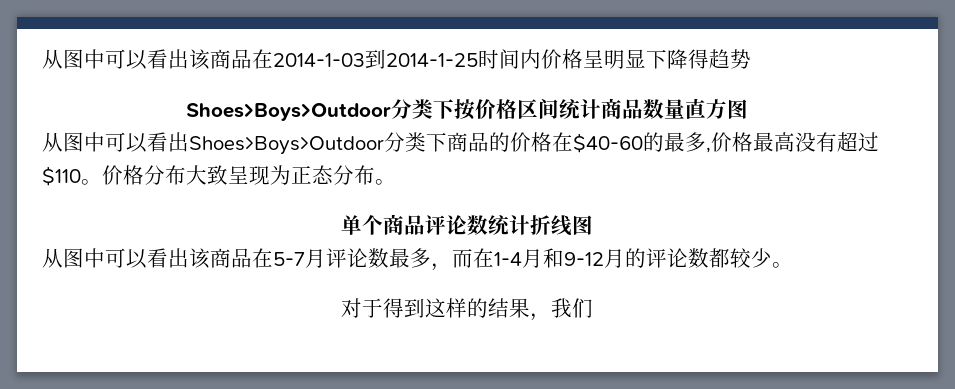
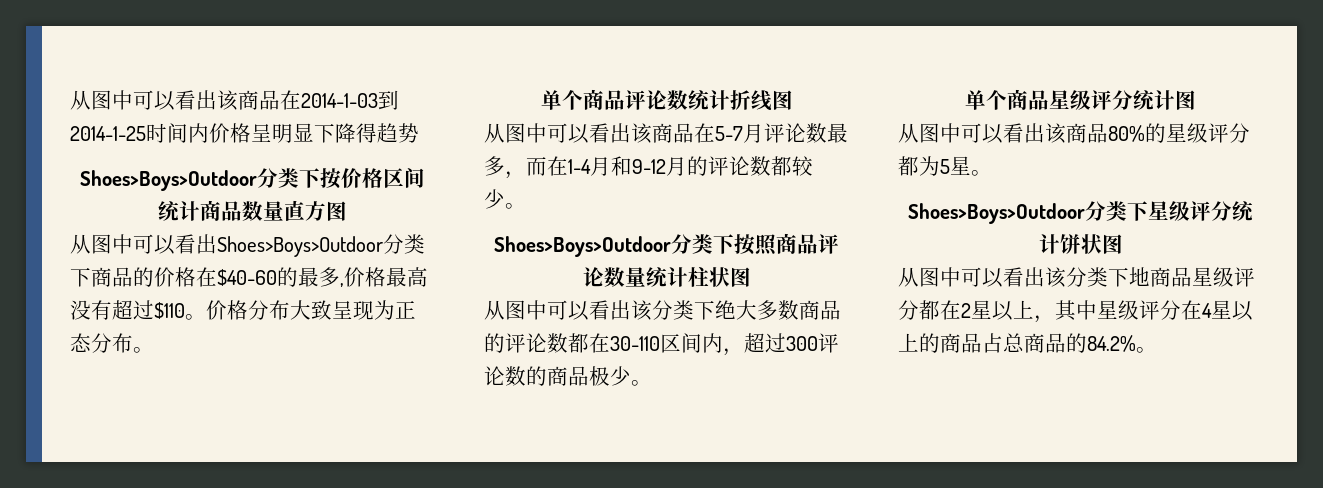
- 对于得到这样的结果，我们
+ Shoes>Boys>Outdoor分类下按照商品评论数量统计柱状图
+ 从图中可以看出该分类下绝大多数商品的评论数都在30-110区间内，超过300评论数的商品极少。
+ 单个商品星级评分统计图
+ 从图中可以看出该商品80%的星级评分都为5星。
+ Shoes>Boys>Outdoor分类下星级评分统计饼状图
+ 从图中可以看出该分类下地商品星级评分都在2星以上，其中星级评分在4星以上的商品占总商品的84.2%。

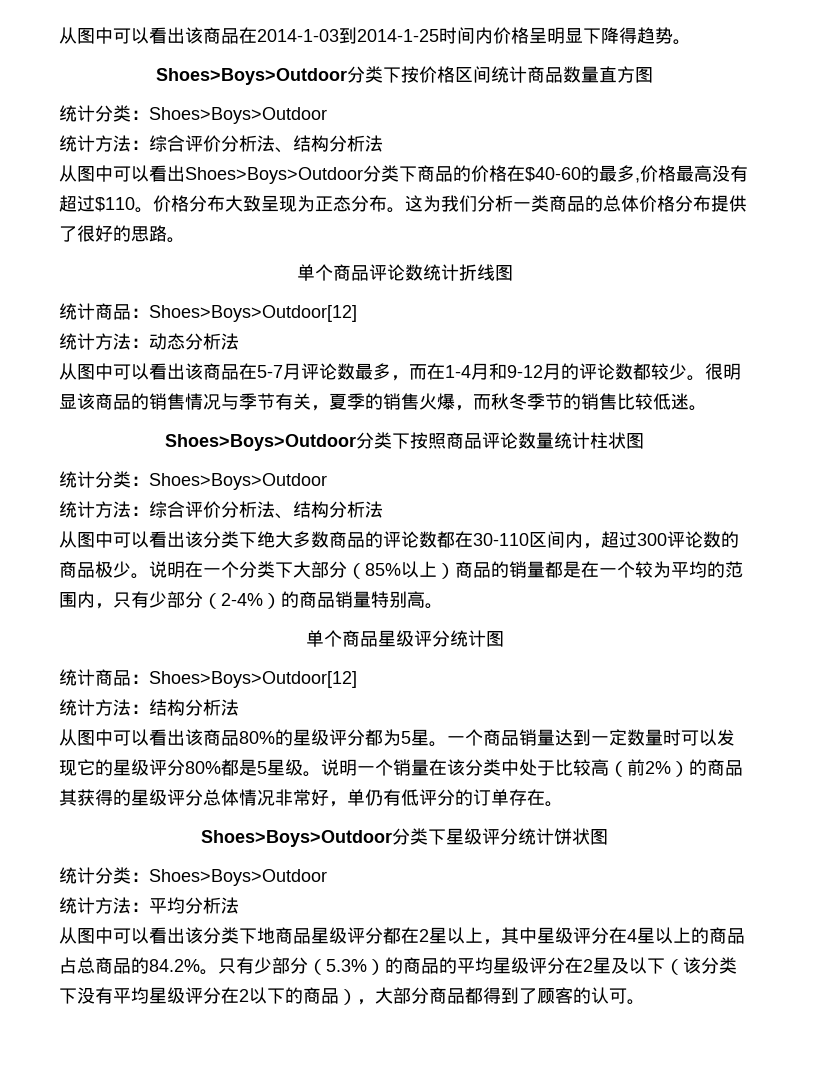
- 从图中可以看出该商品在2014-1-03到2014-1-25时间内价格呈明显下降得趋势
+ 从图中可以看出该商品在2014-1-03到2014-1-25时间内价格呈明显下降得趋势。
  Shoes>Boys>Outdoor分类下按价格区间统计商品数量直方图
+ 统计分类：Shoes>Boys>Outdoor
+ 统计方法：综合评价分析法、结构分析法
+ 这为我们分析一类商品的总体价格分布提供了很好的思路。
  单个商品评论数统计折线图
+ 统计商品：Shoes>Boys>Outdoor[12]
+ 统计方法：动态分析法
+ 很明显该商品的销售情况与季节有关，夏季的销售火爆，而秋冬季节的销售比较低迷。
  Shoes>Boys>Outdoor分类下按照商品评论数量统计柱状图
+ 统计分类：Shoes>Boys>Outdoor
+ 统计方法：综合评价分析法、结构分析法
+ 说明在一个分类下大部分（85%以上）商品的销量都是在一个较为平均的范围内，只有少部分（2-4%）的商品销量特别高。
  单个商品星级评分统计图
+ 统计商品：Shoes>Boys>Outdoor[12]
+ 统计方法：结构分析法
+ 一个商品销量达到一定数量时可以发现它的星级评分80%都是5星级。说明一个销量在该分类中处于比较高（前2%）的商品其获得的星级评分总体情况非常好，单仍有低评分的订单存在。
  Shoes>Boys>Outdoor分类下星级评分统计饼状图
+ 统计分类：Shoes>Boys>Outdoor
+ 统计方法：平均分析法
+ 只有少部分（5.3%）的商品的平均星级评分在2星及以下（该分类下没有平均星级评分在2以下的商品），大部分商品都得到了顾客的认可。

